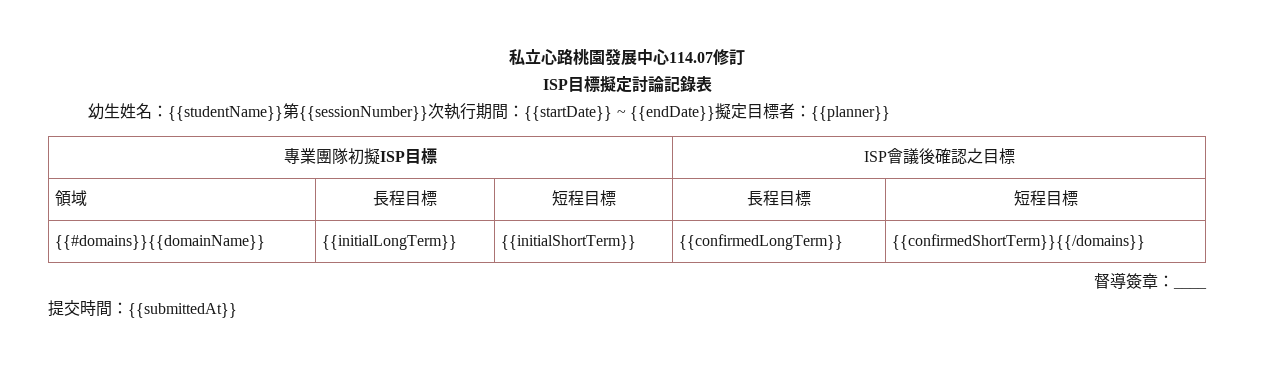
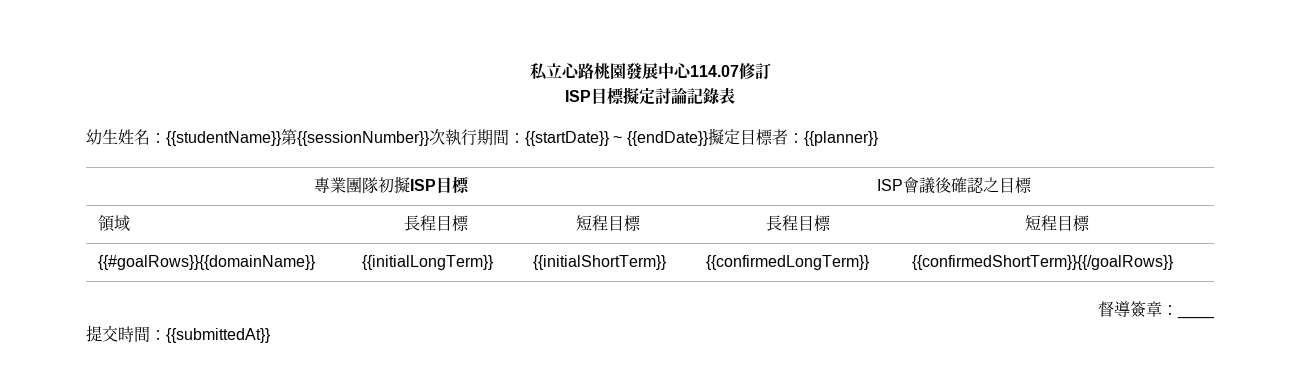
- {{#domains}}{{domainName}} | {{initialLongTerm}} | {{initialShortTerm}} | {{confirmedLongTerm}} | {{confirmedShortTerm}}{{/domains}}
+ {{#goalRows}}{{domainName}} | {{initialLongTerm}} | {{initialShortTerm}} | {{confirmedLongTerm}} | {{confirmedShortTerm}}{{/goalRows}}

